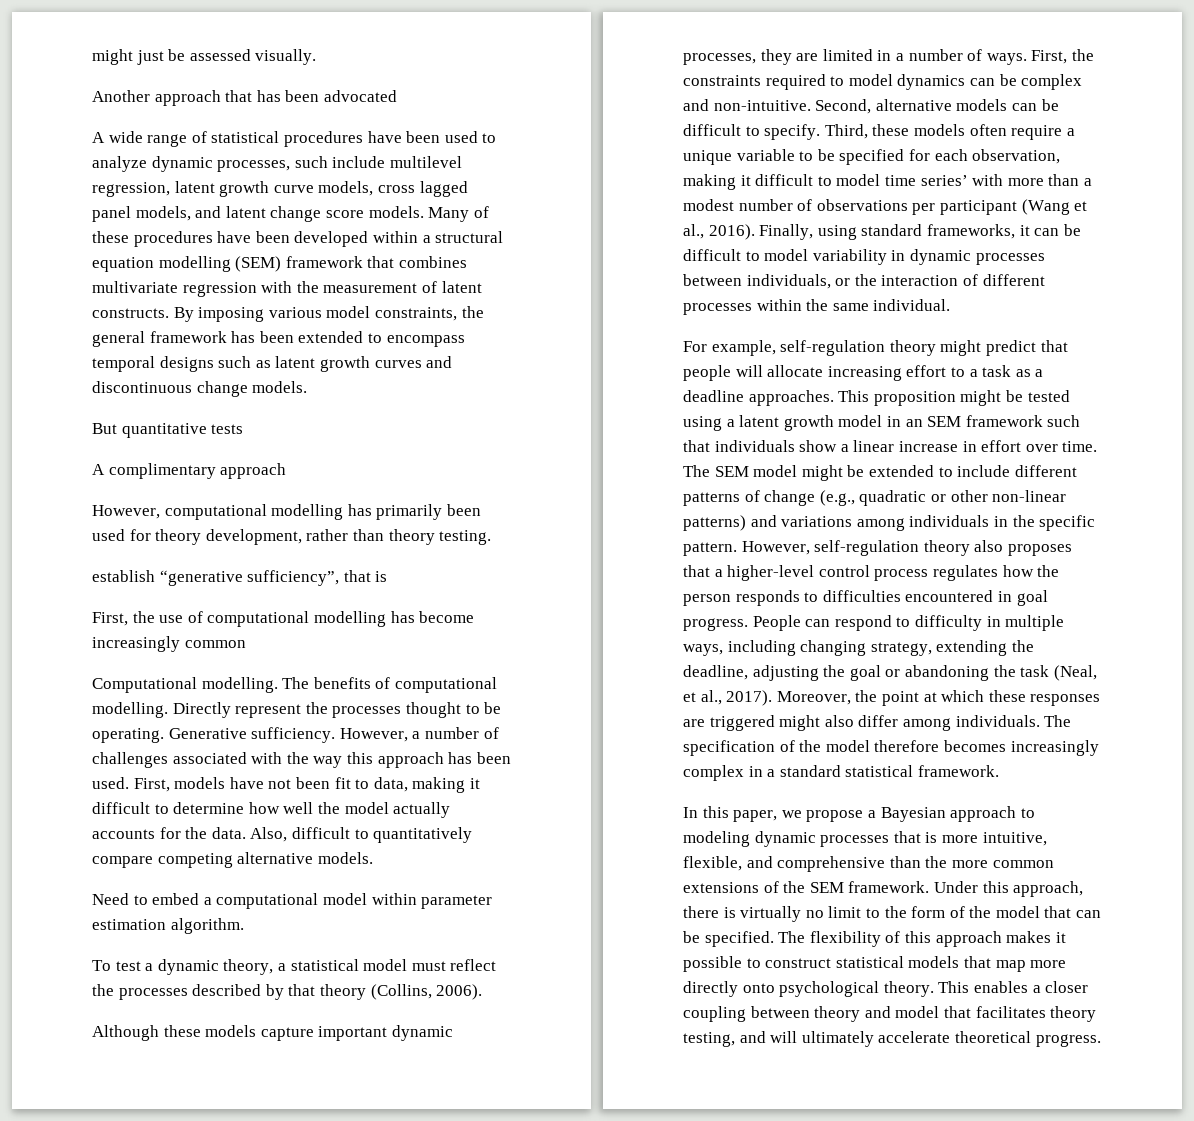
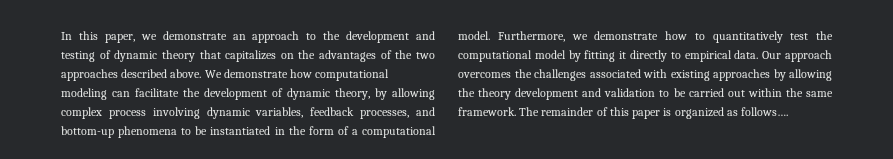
- might just be assessed visually.
- Another approach that has been advocated
- A wide range of statistical procedures have been used to analyze dynamic processes, such include multilevel regression, latent growth curve models, cross lagged panel models, and latent change score models. Many of these procedures have been developed within a structural equation modelling (SEM) framework that combines multivariate regression with the measurement of latent constructs. By imposing various model constraints, the general framework has been extended to encompass temporal designs such as latent growth curves and discontinuous change models.
- But quantitative tests
- A complimentary approach
- However, computational modelling has primarily been used for theory development, rather than theory testing.
- establish “generative sufficiency”, that is
- First, the use of computational modelling has become increasingly common
- Computational modelling. The benefits of computational modelling. Directly represent the processes thought to be operating. Generative sufficiency. However, a number of challenges associated with the way this approach has been used. First, models have not been fit to data, making it difficult to determine how well the model actually accounts for the data. Also, difficult to quantitatively compare competing alternative models.
- Need to embed a computational model within parameter estimation algorithm.
- To test a dynamic theory, a statistical model must reflect the processes described by that theory (Collins, 2006).
- Although these models capture important dynamic processes, they are limited in a number of ways. First, the constraints required to model dynamics can be complex and non-intuitive. Second, alternative models can be difficult to specify. Third, these models often require a unique variable to be specified for each observation, making it difficult to model time series’ with more than a modest number of observations per participant (Wang et al., 2016). Finally, using standard frameworks, it can be difficult to model variability in dynamic processes between individuals, or the interaction of different processes within the same individual.
- For example, self-regulation theory might predict that people will allocate increasing effort to a task as a deadline approaches. This proposition might be tested using a latent growth model in an SEM framework such that individuals show a linear increase in effort over time. The SEM model might be extended to include different patterns of change (e.g., quadratic or other non-linear patterns) and variations among individuals in the specific pattern. However, self-regulation theory also proposes that a higher-level control process regulates how the person responds to difficulties encountered in goal progress. People can respond to difficulty in multiple ways, including changing strategy, extending the deadline, adjusting the goal or abandoning the task (Neal, et al., 2017). Moreover, the point at which these responses are triggered might also differ among individuals. The specification of the model therefore becomes increasingly complex in a standard statistical framework.
- In this paper, we propose a Bayesian approach to modeling dynamic processes that is more intuitive, flexible, and comprehensive than the more common extensions of the SEM framework. Under this approach, there is virtually no limit to the form of the model that can be specified. The flexibility of this approach makes it possible to construct statistical models that map more directly onto psychological theory. This enables a closer coupling between theory and model that facilitates theory testing, and will ultimately accelerate theoretical progress.
+ In this paper, we demonstrate an approach to the development and testing of dynamic theory that capitalizes on the advantages of the two approaches described above. We demonstrate how computational modeling can facilitate the development of dynamic theory, by allowing complex process involving dynamic variables, feedback processes, and bottom-up phenomena to be instantiated in the form of a computational model. Furthermore, we demonstrate how to quantitatively test the computational model by fitting it directly to empirical data. Our approach overcomes the challenges associated with existing approaches by allowing the theory development and validation to be carried out within the same framework. The remainder of this paper is organized as follows….

